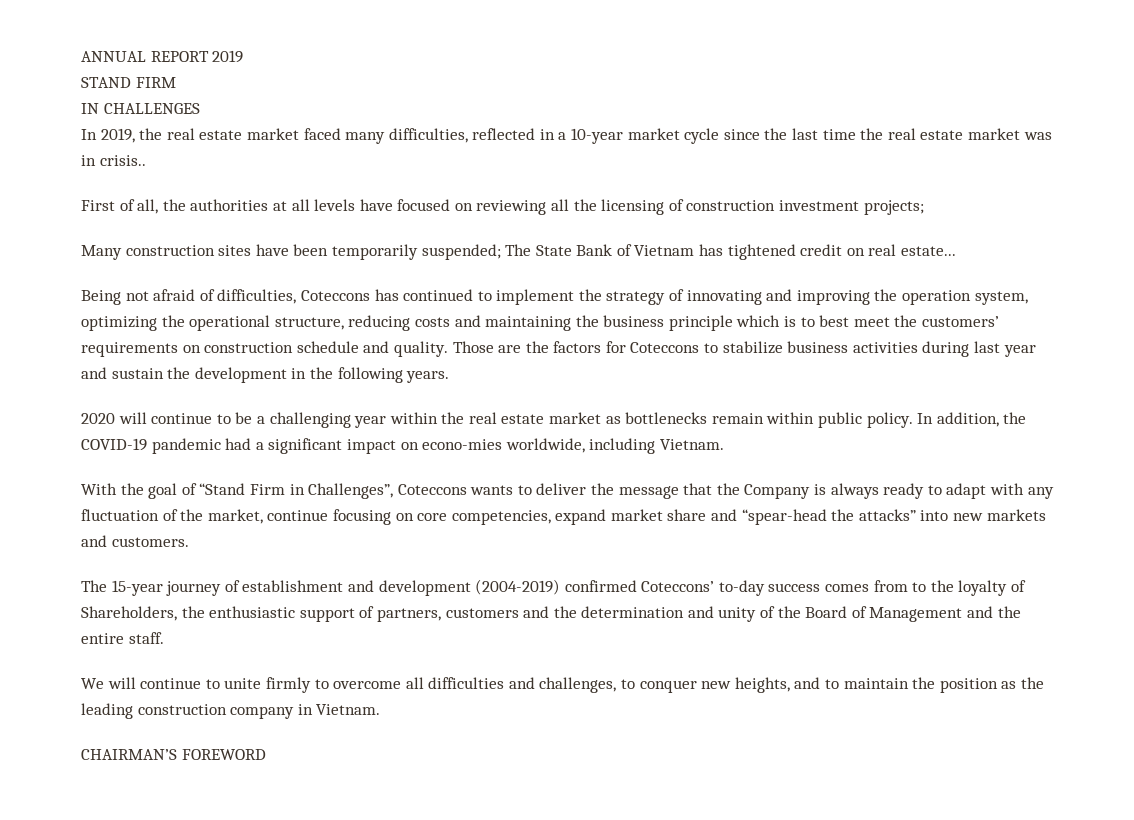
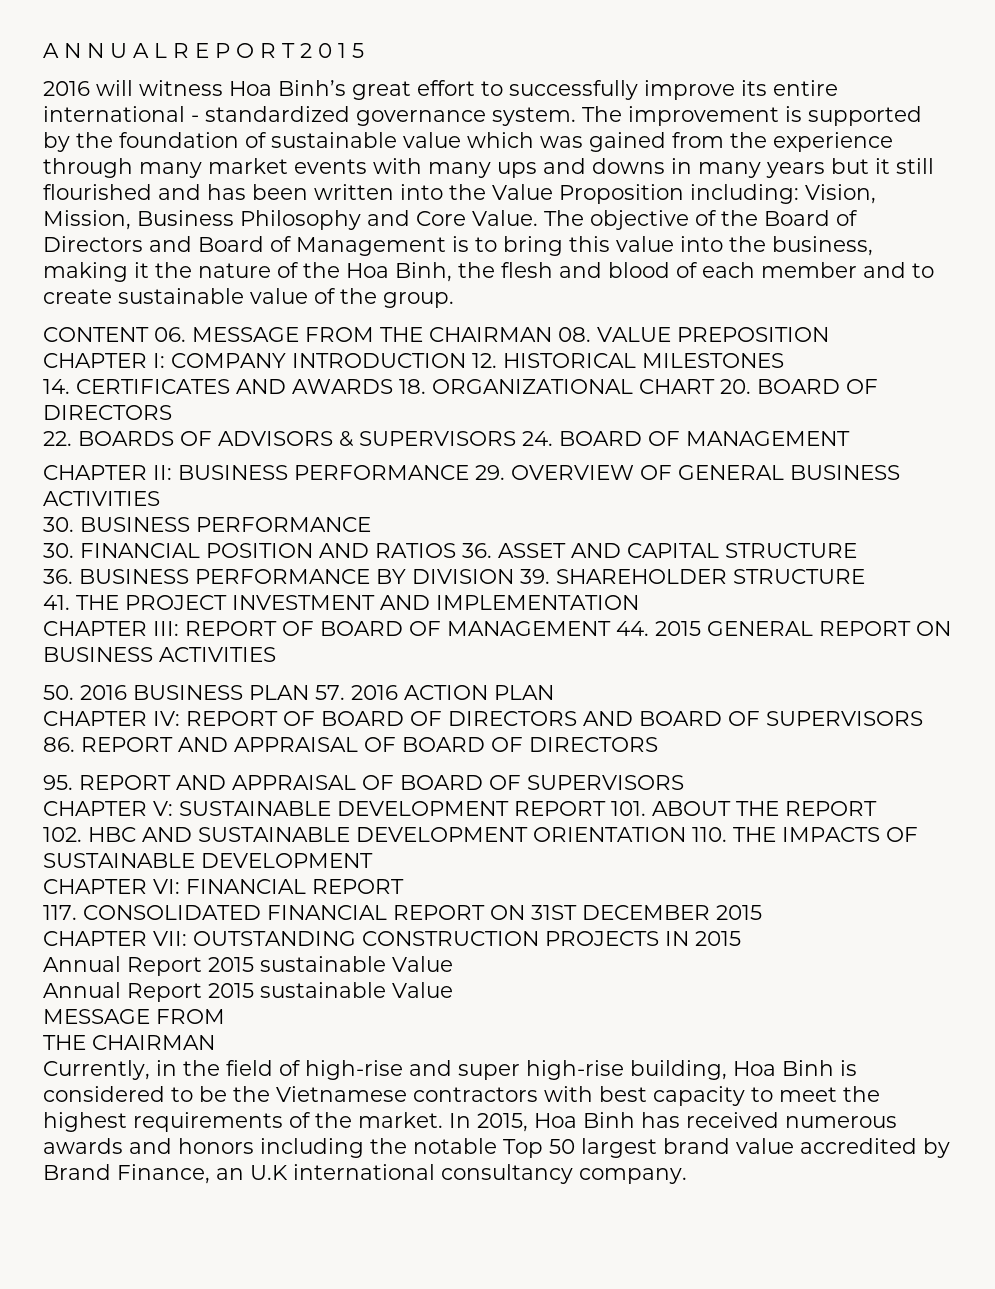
- ANNUAL REPORT 2019
- STAND FIRM
- IN CHALLENGES
- In 2019, the real estate market faced many difficulties, reflected in a 10-year market cycle since the last time the real estate market was in crisis..
- First of all, the authorities at all levels have focused on reviewing all the licensing of construction investment projects;
- Many construction sites have been temporarily suspended; The State Bank of Vietnam has tightened credit on real estate...
- Being not afraid of difficulties, Coteccons has continued to implement the strategy of innovating and improving the operation system, optimizing the operational structure, reducing costs and maintaining the business principle which is to best meet the customers’ requirements on construction schedule and quality. Those are the factors for Coteccons to stabilize business activities during last year and sustain the development in the following years.
- 2020 will continue to be a challenging year within the real estate market as bottlenecks remain within public policy. In addition, the COVID-19 pandemic had a significant impact on econo-mies worldwide, including Vietnam.
- With the goal of “Stand Firm in Challenges”, Coteccons wants to deliver the message that the Company is always ready to adapt with any fluctuation of the market, continue focusing on core competencies, expand market share and “spear-head the attacks” into new markets and customers.
- The 15-year journey of establishment and development (2004-2019) confirmed Coteccons’ to-day success comes from to the loyalty of Shareholders, the enthusiastic support of partners, customers and the determination and unity of the Board of Management and the entire staff.
- We will continue to unite firmly to overcome all difficulties and challenges, to conquer new heights, and to maintain the position as the leading construction company in Vietnam.
- CHAIRMAN’S FOREWORD
+ A N N U A L R E P O R T 2 0 1 5
+ 2016 will witness Hoa Binh’s great effort to successfully improve its entire international - standardized governance system. The improvement is supported by the foundation of sustainable value which was gained from the experience through many market events with many ups and downs in many years but it still flourished and has been written into the Value Proposition including: Vision, Mission, Business Philosophy and Core Value. The objective of the Board of Directors and Board of Management is to bring this value into the business, making it the nature of the Hoa Binh, the flesh and blood of each member and to create sustainable value of the group.
+ CONTENT 06. MESSAGE FROM THE CHAIRMAN 08. VALUE PREPOSITION
+ CHAPTER I: COMPANY INTRODUCTION 12. HISTORICAL MILESTONES
+ 14. CERTIFICATES AND AWARDS 18. ORGANIZATIONAL CHART 20. BOARD OF DIRECTORS
+ 22. BOARDS OF ADVISORS & SUPERVISORS 24. BOARD OF MANAGEMENT
+ CHAPTER II: BUSINESS PERFORMANCE 29. OVERVIEW OF GENERAL BUSINESS ACTIVITIES
+ 30. BUSINESS PERFORMANCE
+ 30. FINANCIAL POSITION AND RATIOS 36. ASSET AND CAPITAL STRUCTURE
+ 36. BUSINESS PERFORMANCE BY DIVISION 39. SHAREHOLDER STRUCTURE
+ 41. THE PROJECT INVESTMENT AND IMPLEMENTATION
+ CHAPTER III: REPORT OF BOARD OF MANAGEMENT 44. 2015 GENERAL REPORT ON BUSINESS ACTIVITIES
+ 50. 2016 BUSINESS PLAN 57. 2016 ACTION PLAN
+ CHAPTER IV: REPORT OF BOARD OF DIRECTORS AND BOARD OF SUPERVISORS 86. REPORT AND APPRAISAL OF BOARD OF DIRECTORS
+ 95. REPORT AND APPRAISAL OF BOARD OF SUPERVISORS
+ CHAPTER V: SUSTAINABLE DEVELOPMENT REPORT 101. ABOUT THE REPORT
+ 102. HBC AND SUSTAINABLE DEVELOPMENT ORIENTATION 110. THE IMPACTS OF SUSTAINABLE DEVELOPMENT
+ CHAPTER VI: FINANCIAL REPORT
+ 117. CONSOLIDATED FINANCIAL REPORT ON 31ST DECEMBER 2015
+ CHAPTER VII: OUTSTANDING CONSTRUCTION PROJECTS IN 2015
+ Annual Report 2015 sustainable Value
+ Annual Report 2015 sustainable Value
+ MESSAGE FROM
+ THE CHAIRMAN
+ Currently, in the field of high-rise and super high-rise building, Hoa Binh is considered to be the Vietnamese contractors with best capacity to meet the highest requirements of the market. In 2015, Hoa Binh has received numerous awards and honors including the notable Top 50 largest brand value accredited by Brand Finance, an U.K international consultancy company.

